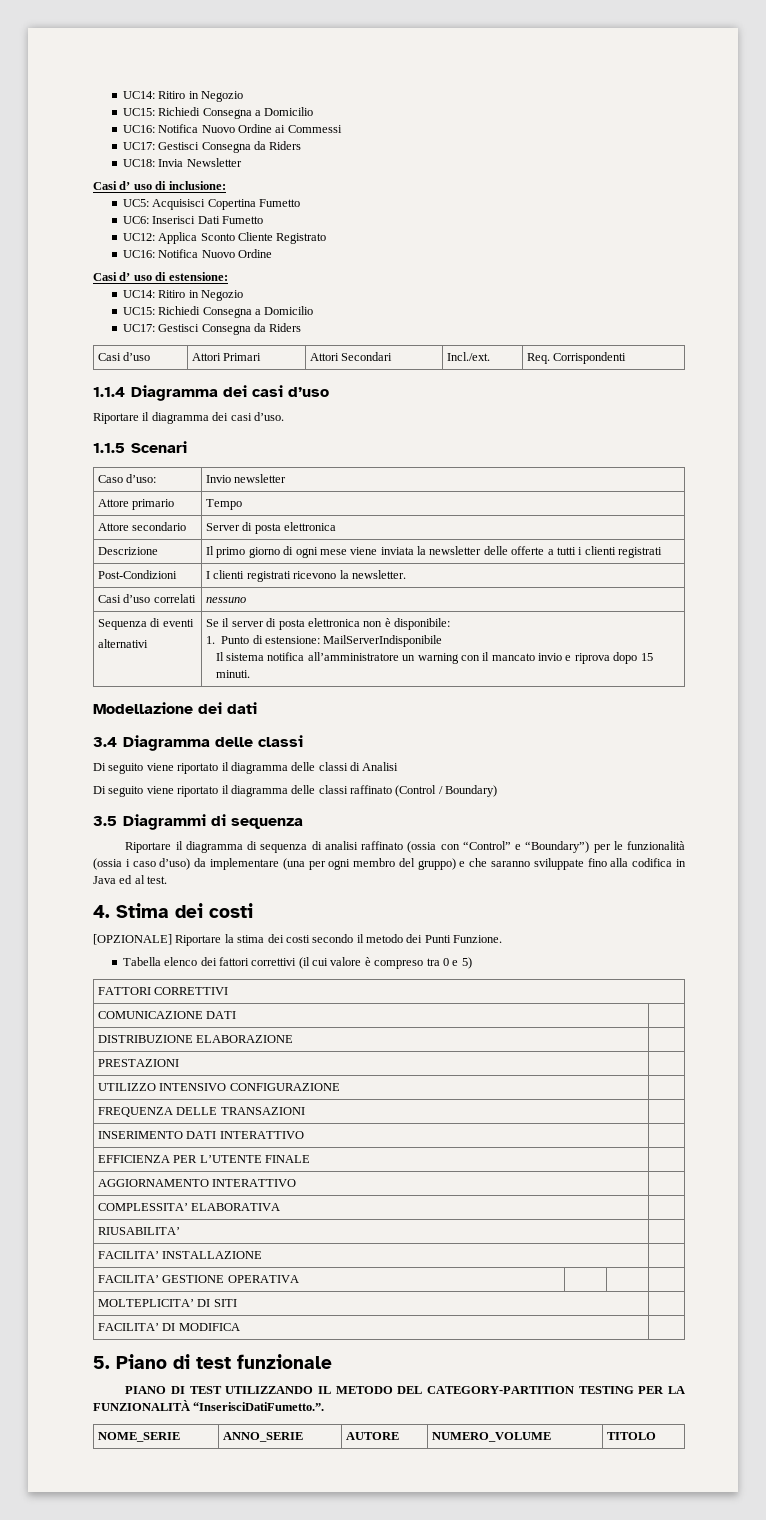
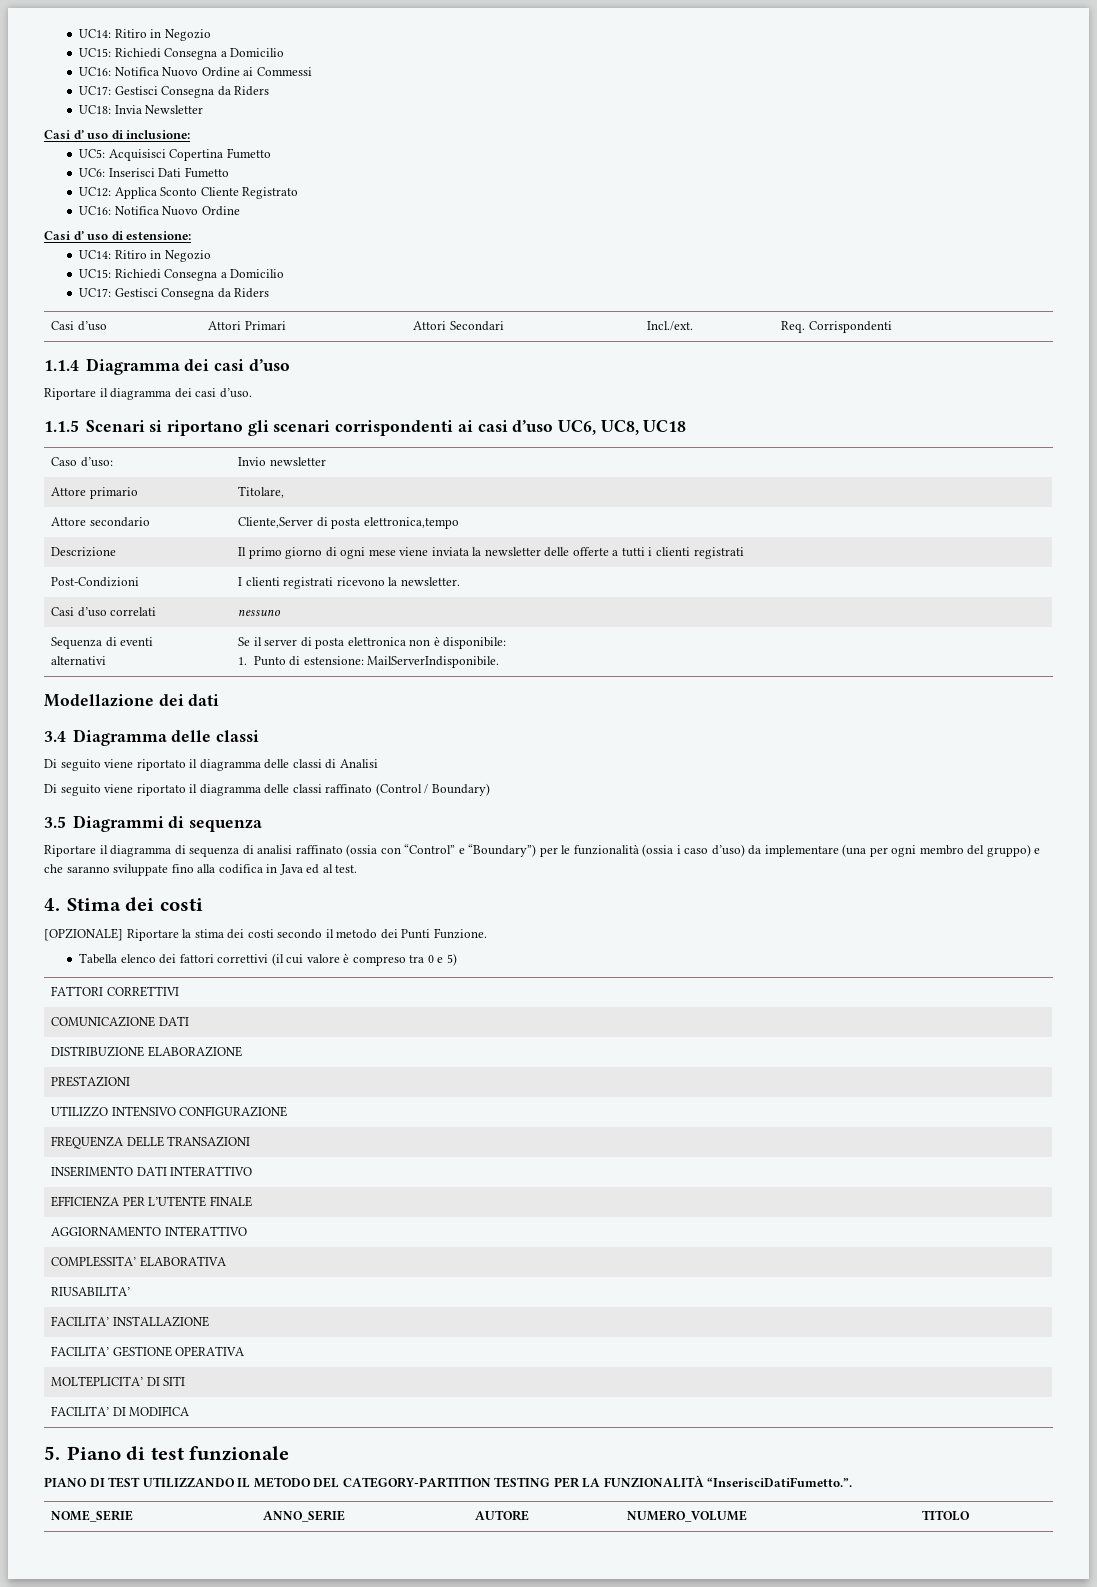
- 1.1.5 Scenari
+ 1.1.5 Scenari si riportano gli scenari corrispondenti ai casi d’uso UC6, UC8, UC18
- Attore primario | Tempo
+ Attore primario | Titolare,
- Attore secondario | Server di posta elettronica
+ Attore secondario | Cliente,Server di posta elettronica,tempo
  Sequenza di eventi
  alternativi | Se il server di posta elettronica non è disponibile:
- 1. Punto di estensione: MailServerIndisponibile
- Il sistema notifica all’amministratore un warning con il mancato invio e riprova dopo 15 minuti.
+ 1. Punto di estensione: MailServerIndisponibile.

